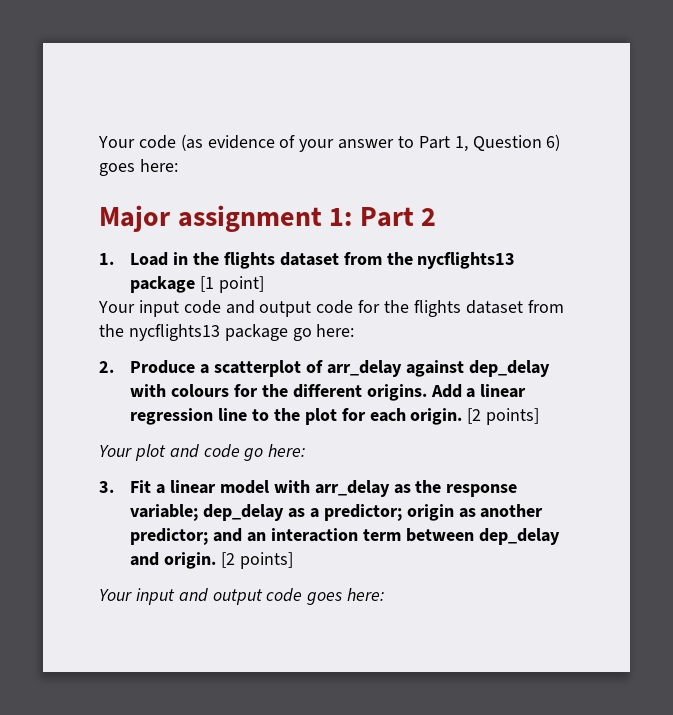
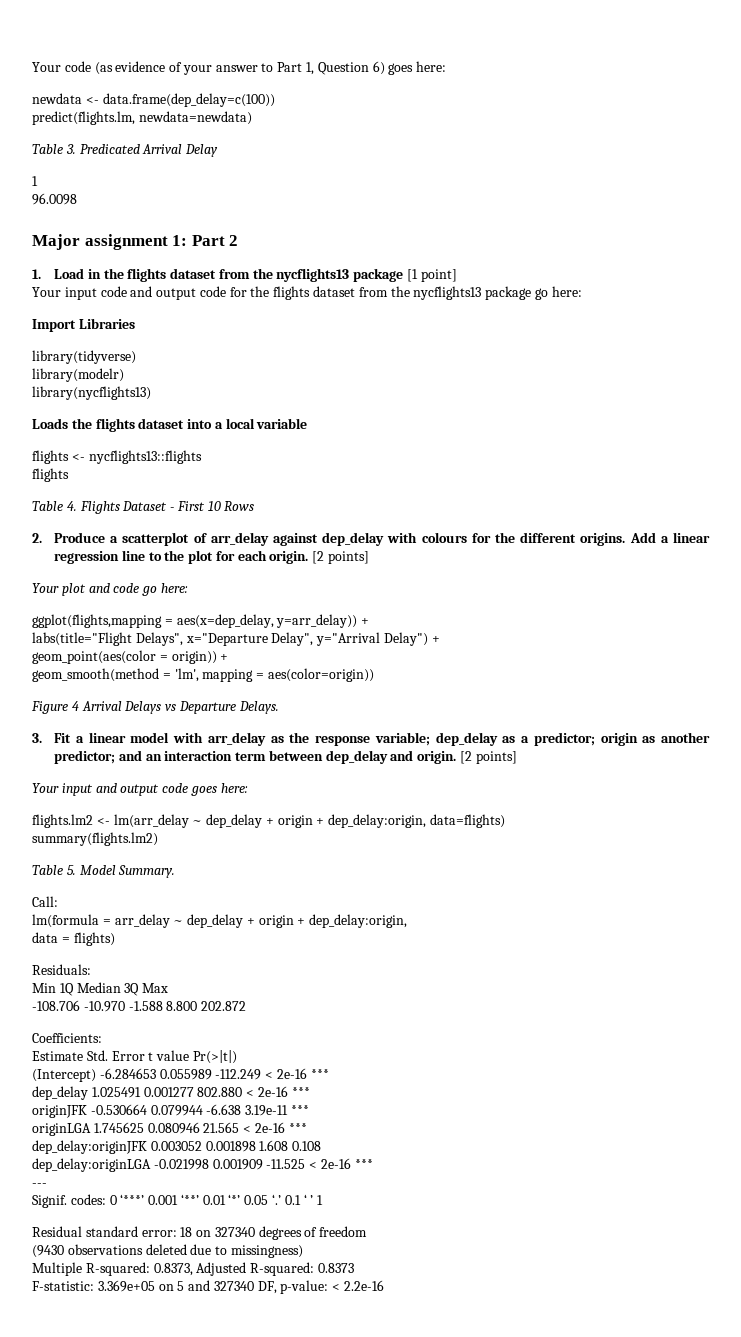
+ newdata <- data.frame(dep_delay=c(100))
+ predict(flights.lm, newdata=newdata)
+ Table 3. Predicated Arrival Delay
+ 1
+ 96.0098
+ Import Libraries
+ library(tidyverse)
+ library(modelr)
+ library(nycflights13)
+ Loads the flights dataset into a local variable
+ flights <- nycflights13::flights
+ flights
+ Table 4. Flights Dataset - First 10 Rows
+ ggplot(flights,mapping = aes(x=dep_delay, y=arr_delay)) +
+ labs(title="Flight Delays", x="Departure Delay", y="Arrival Delay") +
+ geom_point(aes(color = origin)) +
+ geom_smooth(method = 'lm', mapping = aes(color=origin))
+ Figure 4 Arrival Delays vs Departure Delays.
+ flights.lm2 <- lm(arr_delay ~ dep_delay + origin + dep_delay:origin, data=flights)
+ summary(flights.lm2)
+ Table 5. Model Summary.
+ Call:
+ lm(formula = arr_delay ~ dep_delay + origin + dep_delay:origin,
+ data = flights)
+ Residuals:
+ Min 1Q Median 3Q Max
+ -108.706 -10.970 -1.588 8.800 202.872
+ Coefficients:
+ Estimate Std. Error t value Pr(>|t|)
+ (Intercept) -6.284653 0.055989 -112.249 < 2e-16 ***
+ dep_delay 1.025491 0.001277 802.880 < 2e-16 ***
+ originJFK -0.530664 0.079944 -6.638 3.19e-11 ***
+ originLGA 1.745625 0.080946 21.565 < 2e-16 ***
+ dep_delay:originJFK 0.003052 0.001898 1.608 0.108
+ dep_delay:originLGA -0.021998 0.001909 -11.525 < 2e-16 ***
+ ---
+ Signif. codes: 0 ‘***’ 0.001 ‘**’ 0.01 ‘*’ 0.05 ‘.’ 0.1 ‘ ’ 1
+ Residual standard error: 18 on 327340 degrees of freedom
+ (9430 observations deleted due to missingness)
+ Multiple R-squared: 0.8373, Adjusted R-squared: 0.8373
+ F-statistic: 3.369e+05 on 5 and 327340 DF, p-value: < 2.2e-16

